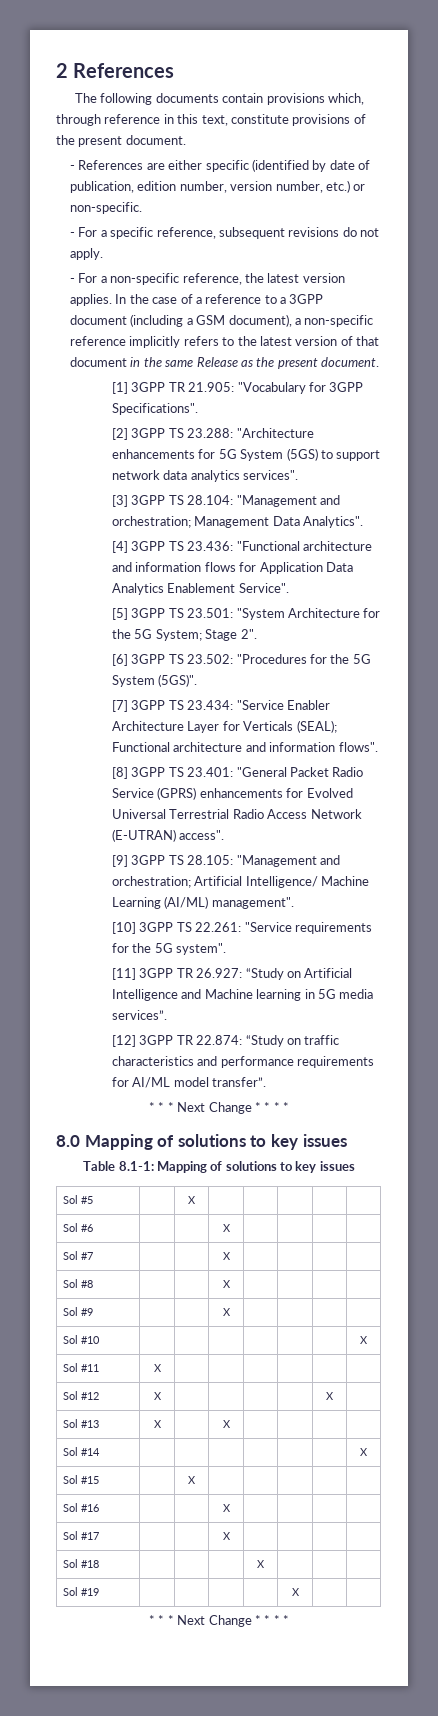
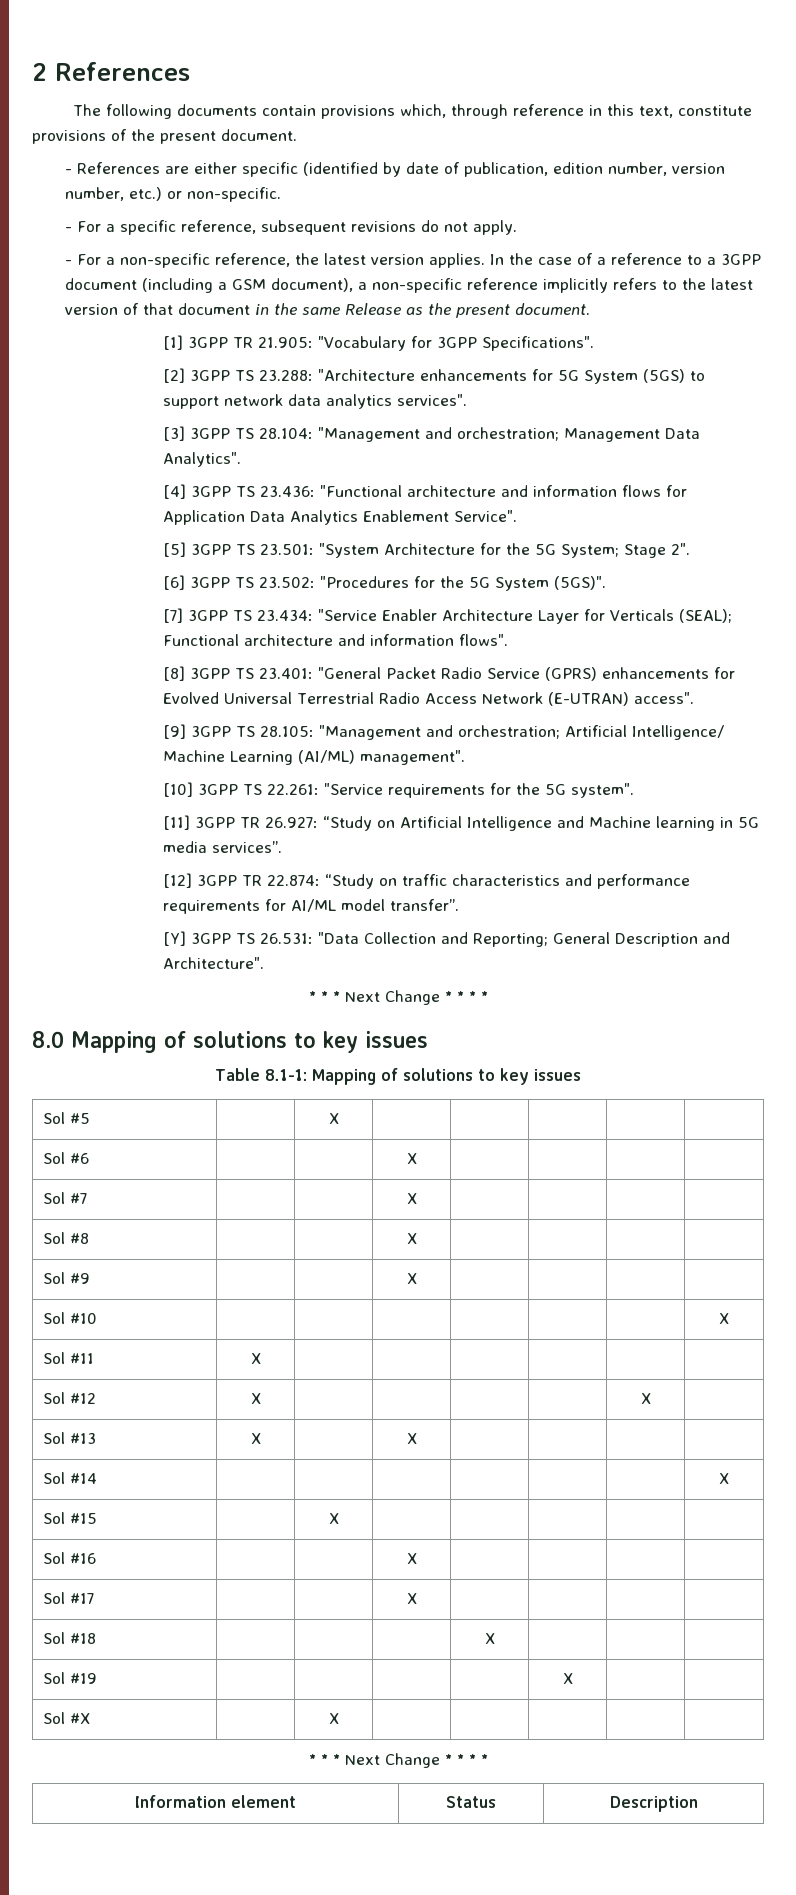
+ [Y] 3GPP TS 26.531: "Data Collection and Reporting; General Description and Architecture".
  Sol #19 | | | | | X | |
+ Sol #X | | X | | | | |
  * * * Next Change * * * *
+ Information element | Status | Description

